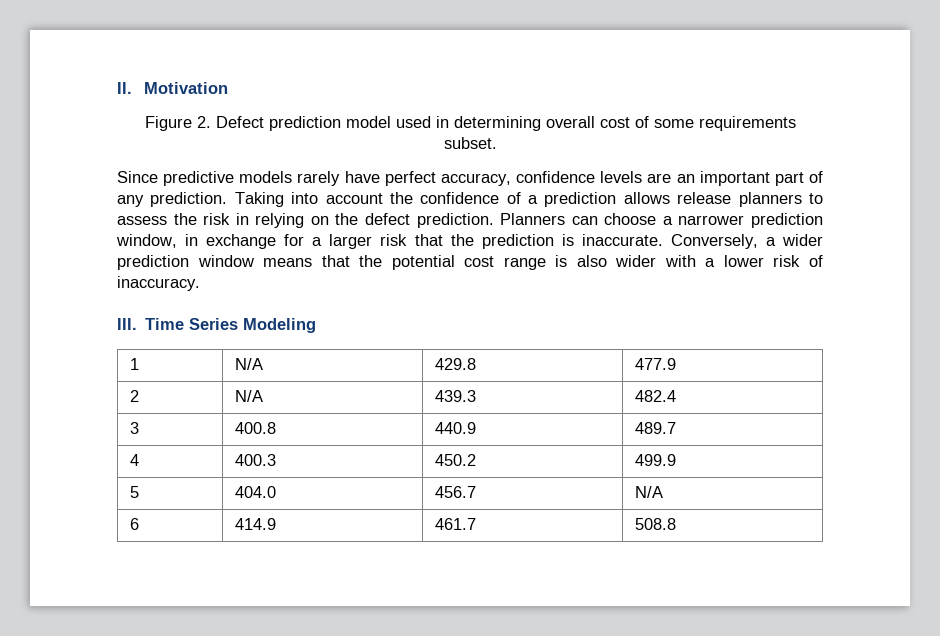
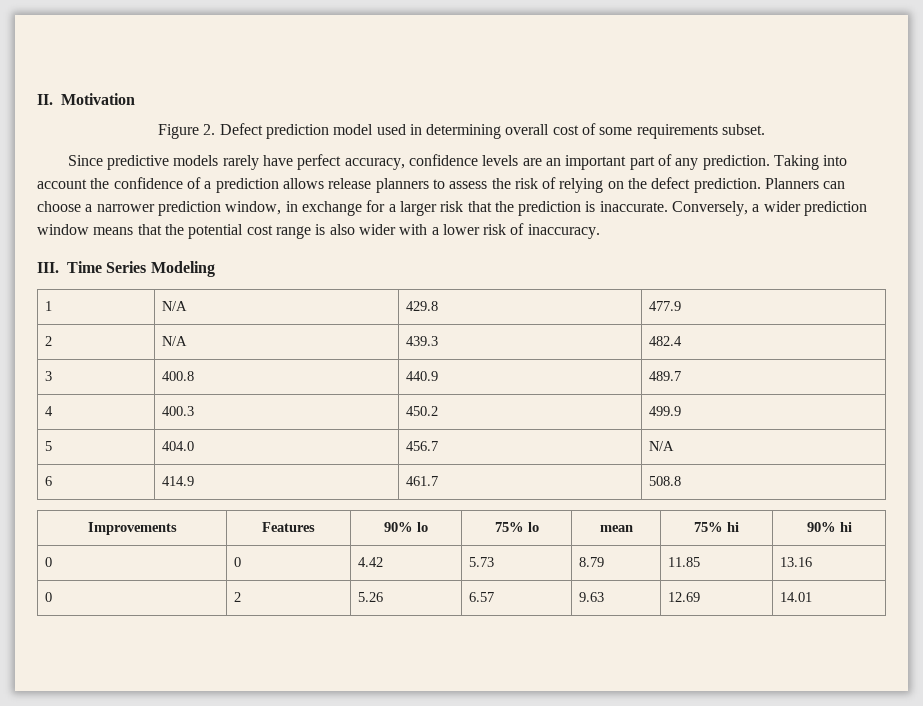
- Taking into account the confidence of a prediction allows release planners to assess the risk in relying on the defect prediction.
+ Taking into account the confidence of a prediction allows release planners to assess the risk of relying on the defect prediction.
+ Improvements | Features | 90% lo | 75% lo | mean | 75% hi | 90% hi
+ 0 | 0 | 4.42 | 5.73 | 8.79 | 11.85 | 13.16
+ 0 | 2 | 5.26 | 6.57 | 9.63 | 12.69 | 14.01

